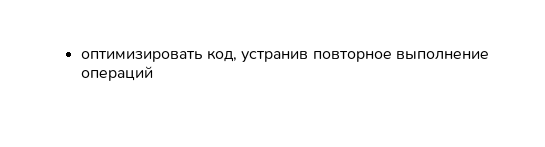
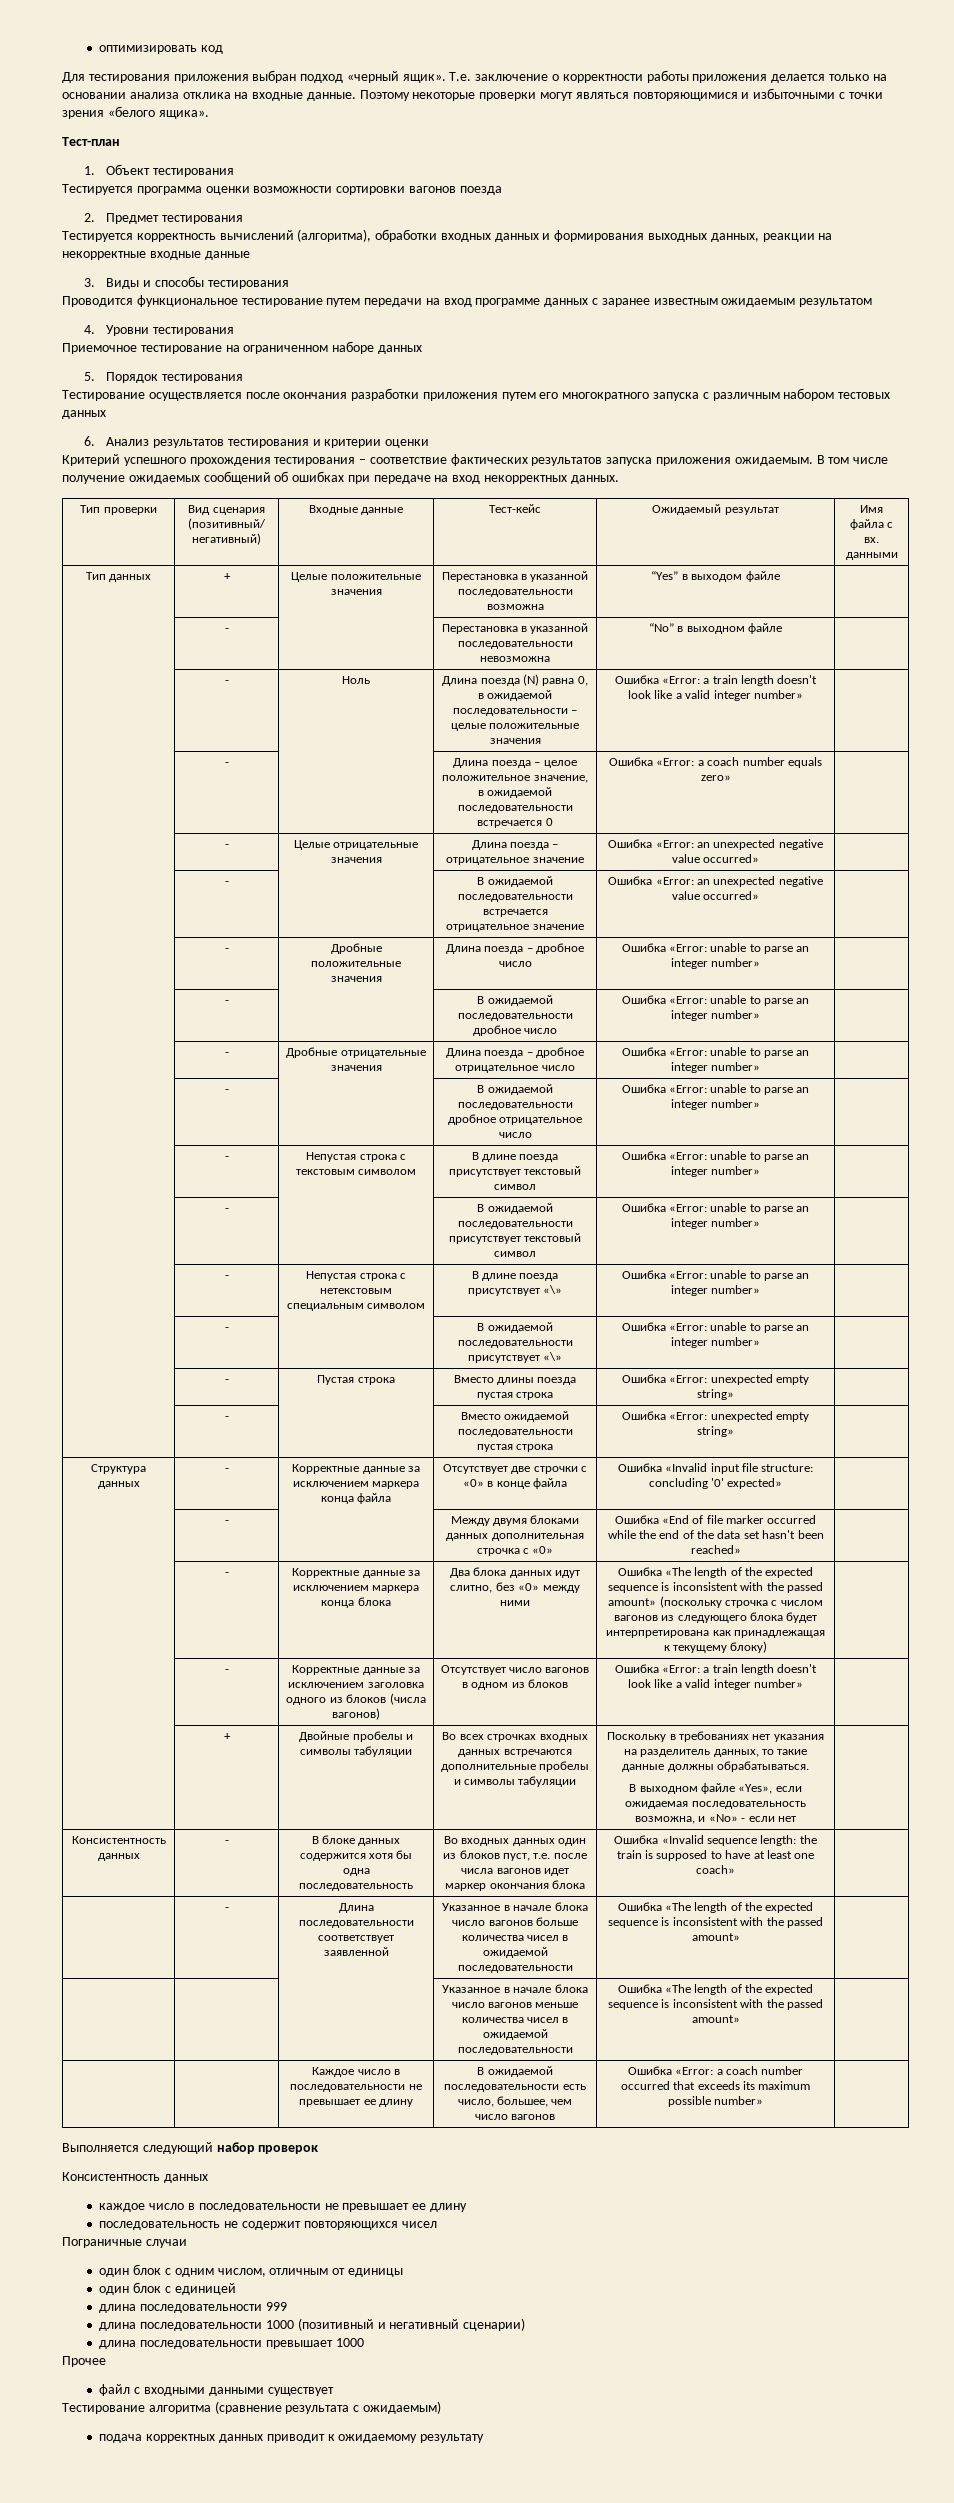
- оптимизировать код, устранив повторное выполнение операций
+ оптимизировать код
+ Для тестирования приложения выбран подход «черный ящик». Т.е. заключение о корректности работы приложения делается только на основании анализа отклика на входные данные. Поэтому некоторые проверки могут являться повторяющимися и избыточными с точки зрения «белого ящика».
+ Тест-план
+ 1. Объект тестирования
+ Тестируется программа оценки возможности сортировки вагонов поезда
+ 2. Предмет тестирования
+ Тестируется корректность вычислений (алгоритма), обработки входных данных и формирования выходных данных, реакции на некорректные входные данные
+ 3. Виды и способы тестирования
+ Проводится функциональное тестирование путем передачи на вход программе данных с заранее известным ожидаемым результатом
+ 4. Уровни тестирования
+ Приемочное тестирование на ограниченном наборе данных
+ 5. Порядок тестирования
+ Тестирование осуществляется после окончания разработки приложения путем его многократного запуска с различным набором тестовых данных
+ 6. Анализ результатов тестирования и критерии оценки
+ Критерий успешного прохождения тестирования – соответствие фактических результатов запуска приложения ожидаемым. В том числе получение ожидаемых сообщений об ошибках при передаче на вход некорректных данных.
+ Тип проверки | Вид сценария (позитивный/ негативный) | Входные данные | Тест-кейс | Ожидаемый результат | Имя файла с вх. данными
+ Тип данных | + | Целые положительные значения | Перестановка в указанной последовательности возможна | “Yes” в выходом файле |
+ | - | | Перестановка в указанной последовательности невозможна | “No” в выходном файле |
+ | - | Ноль | Длина поезда (N) равна 0, в ожидаемой последовательности – целые положительные значения | Ошибка «Error: a train length doesn't look like a valid integer number» |
+ | - | | Длина поезда – целое положительное значение, в ожидаемой последовательности встречается 0 | Ошибка «Error: a coach number equals zero» |
+ | - | Целые отрицательные значения | Длина поезда – отрицательное значение | Ошибка «Error: an unexpected negative value occurred» |
+ | - | | В ожидаемой последовательности встречается отрицательное значение | Ошибка «Error: an unexpected negative value occurred» |
+ | - | Дробные положительные значения | Длина поезда – дробное число | Ошибка «Error: unable to parse an integer number» |
+ | - | | В ожидаемой последовательности дробное число | Ошибка «Error: unable to parse an integer number» |
+ | - | Дробные отрицательные значения | Длина поезда – дробное отрицательное число | Ошибка «Error: unable to parse an integer number» |
+ | - | | В ожидаемой последовательности дробное отрицательное число | Ошибка «Error: unable to parse an integer number» |
+ | - | Непустая строка с текстовым символом | В длине поезда присутствует текстовый символ | Ошибка «Error: unable to parse an integer number» |
+ | - | | В ожидаемой последовательности присутствует текстовый символ | Ошибка «Error: unable to parse an integer number» |
+ | - | Непустая строка с нетекстовым специальным символом | В длине поезда присутствует «\» | Ошибка «Error: unable to parse an integer number» |
+ | - | | В ожидаемой последовательности присутствует «\» | Ошибка «Error: unable to parse an integer number» |
+ | - | Пустая строка | Вместо длины поезда пустая строка | Ошибка «Error: unexpected empty string» |
+ | - | | Вместо ожидаемой последовательности пустая строка | Ошибка «Error: unexpected empty string» |
+ Структура данных | - | Корректные данные за исключением маркера конца файла | Отсутствует две строчки с «0» в конце файла | Ошибка «Invalid input file structure: concluding '0' expected» |
+ | - | | Между двумя блоками данных дополнительная строчка с «0» | Ошибка «End of file marker occurred while the end of the data set hasn't been reached» |
+ | - | Корректные данные за исключением маркера конца блока | Два блока данных идут слитно, без «0» между ними | Ошибка «The length of the expected sequence is inconsistent with the passed amount» (поскольку строчка с числом вагонов из следующего блока будет интерпретирована как принадлежащая к текущему блоку) |
+ | - | Корректные данные за исключением заголовка одного из блоков (числа вагонов) | Отсутствует число вагонов в одном из блоков | Ошибка «Error: a train length doesn't look like a valid integer number» |
+ | + | Двойные пробелы и символы табуляции | Во всех строчках входных данных встречаются дополнительные пробелы и символы табуляции | Поскольку в требованиях нет указания на разделитель данных, то такие данные должны обрабатываться.
+ В выходном файле «Yes», если ожидаемая последовательность возможна, и «No» - если нет |
+ Консистентность данных | - | В блоке данных содержится хотя бы одна последовательность | Во входных данных один из блоков пуст, т.е. после числа вагонов идет маркер окончания блока | Ошибка «Invalid sequence length: the train is supposed to have at least one coach» |
+ | - | Длина последовательности соответствует заявленной | Указанное в начале блока число вагонов больше количества чисел в ожидаемой последовательности | Ошибка «The length of the expected sequence is inconsistent with the passed amount» |
+ | | | Указанное в начале блока число вагонов меньше количества чисел в ожидаемой последовательности | Ошибка «The length of the expected sequence is inconsistent with the passed amount» |
+ | | Каждое число в последовательности не превышает ее длину | В ожидаемой последовательности есть число, большее, чем число вагонов | Ошибка «Error: a coach number occurred that exceeds its maximum possible number» |
+ Выполняется следующий набор проверок
+ Консистентность данных
+ каждое число в последовательности не превышает ее длину
+ последовательность не содержит повторяющихся чисел
+ Пограничные случаи
+ один блок с одним числом, отличным от единицы
+ один блок с единицей
+ длина последовательности 999
+ длина последовательности 1000 (позитивный и негативный сценарии)
+ длина последовательности превышает 1000
+ Прочее
+ файл с входными данными существует
+ Тестирование алгоритма (сравнение результата с ожидаемым)
+ подача корректных данных приводит к ожидаемому результату

